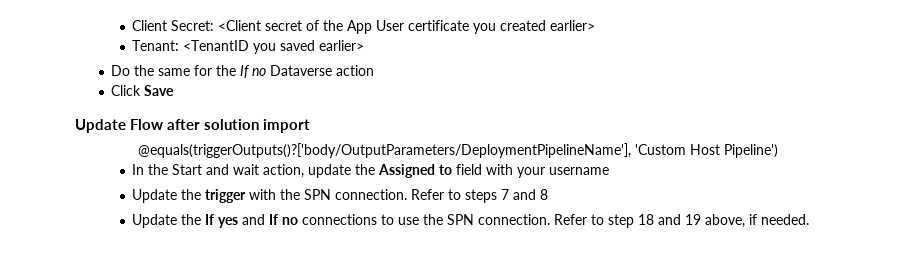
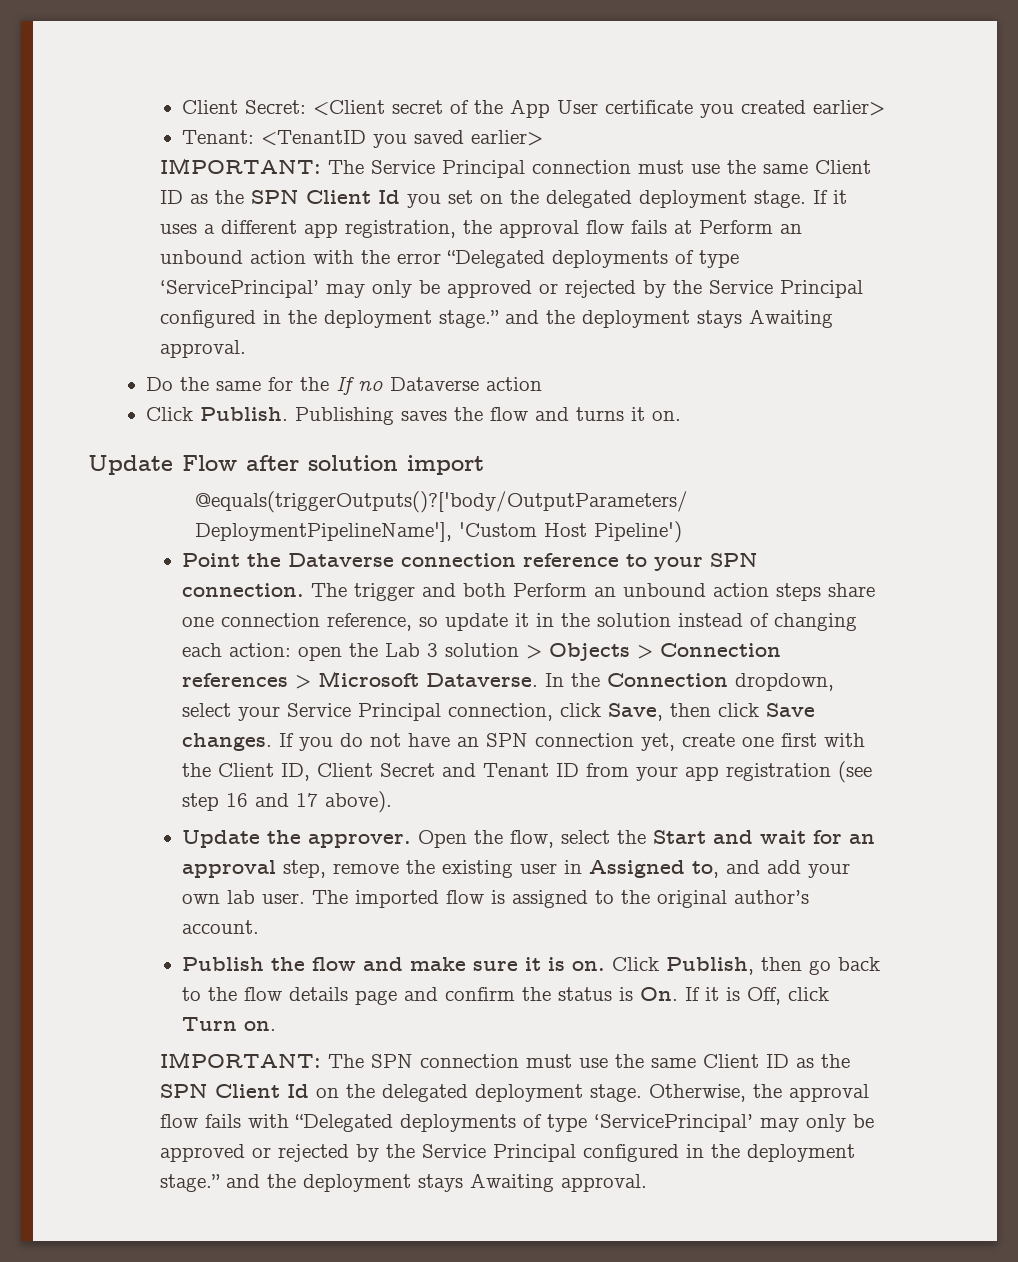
+ IMPORTANT: The Service Principal connection must use the same Client ID as the SPN Client Id you set on the delegated deployment stage. If it uses a different app registration, the approval flow fails at Perform an unbound action with the error “Delegated deployments of type ‘ServicePrincipal’ may only be approved or rejected by the Service Principal configured in the deployment stage.” and the deployment stays Awaiting approval.
- Click Save
+ Click Publish. Publishing saves the flow and turns it on.
- In the Start and wait action, update the Assigned to field with your username
- Update the trigger with the SPN connection. Refer to steps 7 and 8
- Update the If yes and If no connections to use the SPN connection. Refer to step 18 and 19 above, if needed.
+ Point the Dataverse connection reference to your SPN connection. The trigger and both Perform an unbound action steps share one connection reference, so update it in the solution instead of changing each action: open the Lab 3 solution > Objects > Connection references > Microsoft Dataverse. In the Connection dropdown, select your Service Principal connection, click Save, then click Save changes. If you do not have an SPN connection yet, create one first with the Client ID, Client Secret and Tenant ID from your app registration (see step 16 and 17 above).
+ Update the approver. Open the flow, select the Start and wait for an approval step, remove the existing user in Assigned to, and add your own lab user. The imported flow is assigned to the original author’s account.
+ Publish the flow and make sure it is on. Click Publish, then go back to the flow details page and confirm the status is On. If it is Off, click Turn on.
+ IMPORTANT: The SPN connection must use the same Client ID as the SPN Client Id on the delegated deployment stage. Otherwise, the approval flow fails with “Delegated deployments of type ‘ServicePrincipal’ may only be approved or rejected by the Service Principal configured in the deployment stage.” and the deployment stays Awaiting approval.

